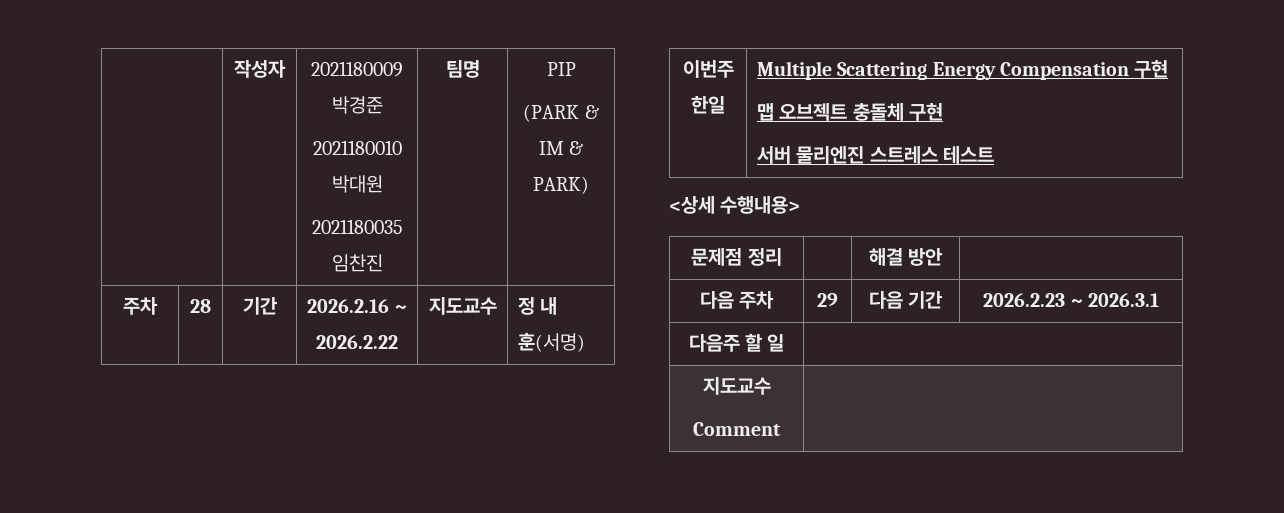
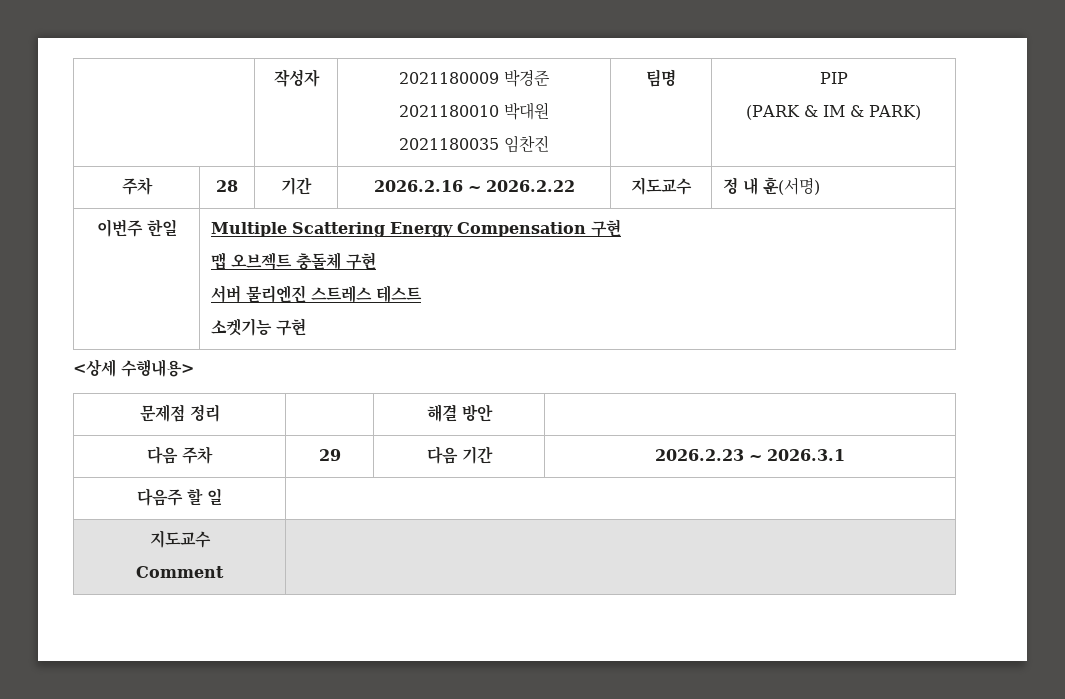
  이번주 한일 | Multiple Scattering Energy Compensation 구현
  맵 오브젝트 충돌체 구현
  서버 물리엔진 스트레스 테스트
+ 소켓기능 구현

